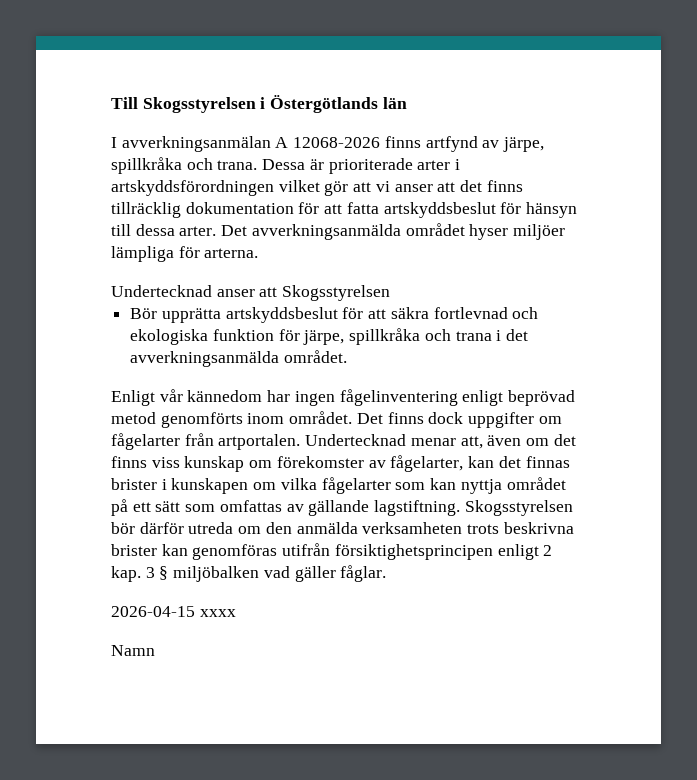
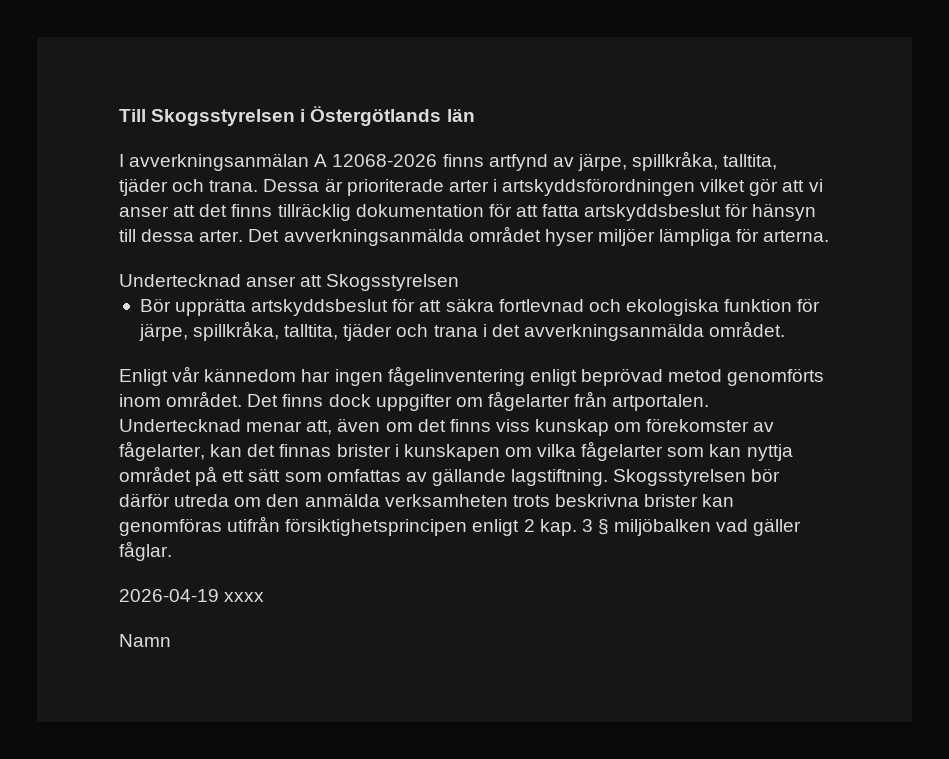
- I avverkningsanmälan A 12068-2026 finns artfynd av järpe, spillkråka och trana.
+ I avverkningsanmälan A 12068-2026 finns artfynd av järpe, spillkråka, talltita, tjäder och trana.
- Bör upprätta artskyddsbeslut för att säkra fortlevnad och ekologiska funktion för järpe, spillkråka och trana i det avverkningsanmälda området.
+ Bör upprätta artskyddsbeslut för att säkra fortlevnad och ekologiska funktion för järpe, spillkråka, talltita, tjäder och trana i det avverkningsanmälda området.
- 2026-04-15 xxxx
+ 2026-04-19 xxxx

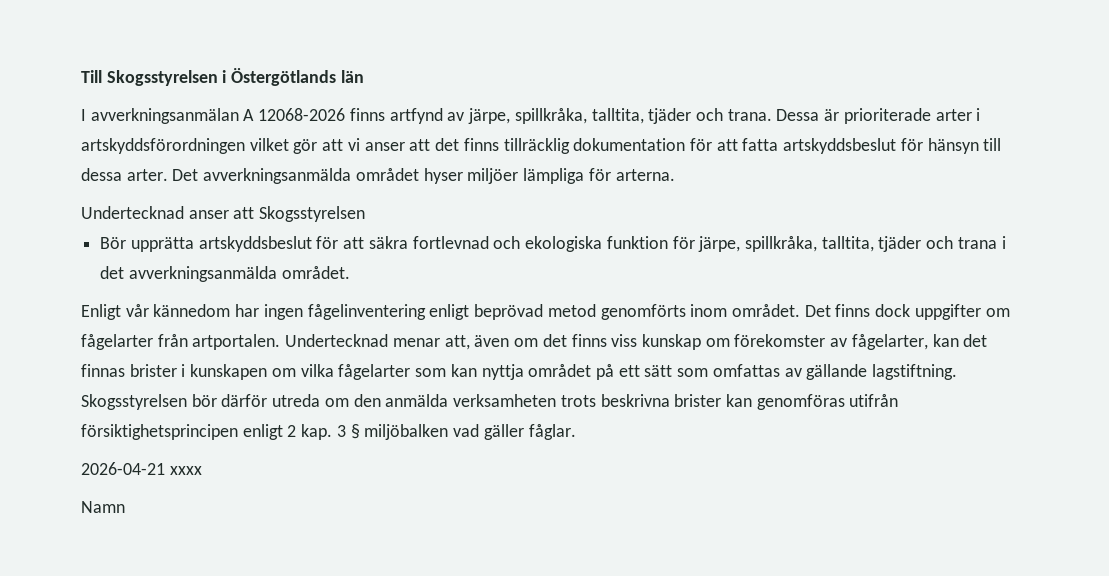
- 2026-04-19 xxxx
+ 2026-04-21 xxxx

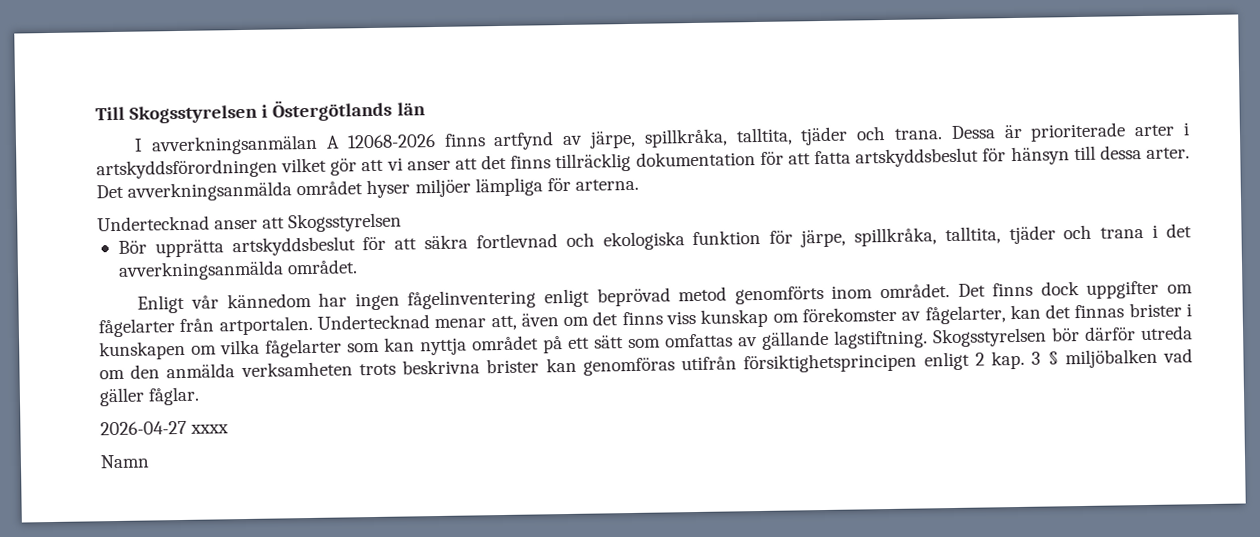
- 2026-04-21 xxxx
+ 2026-04-27 xxxx

